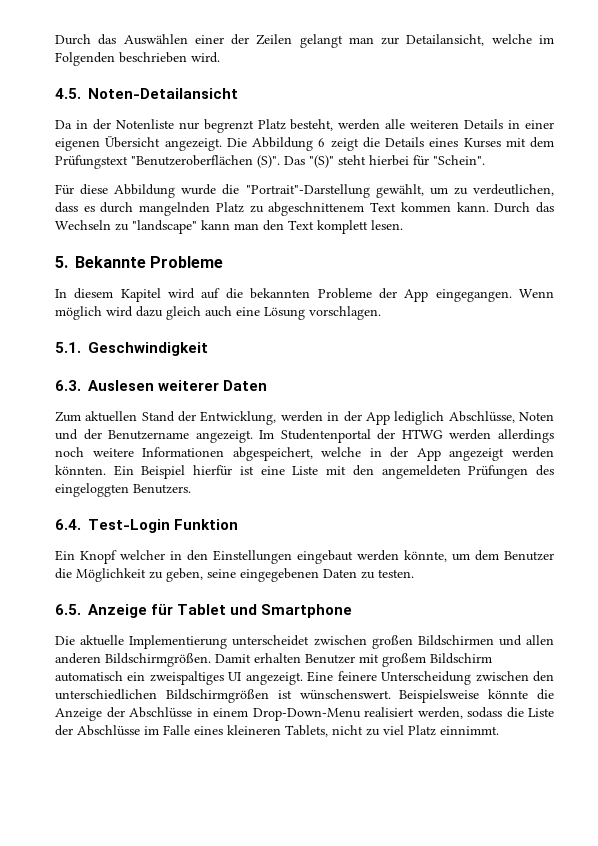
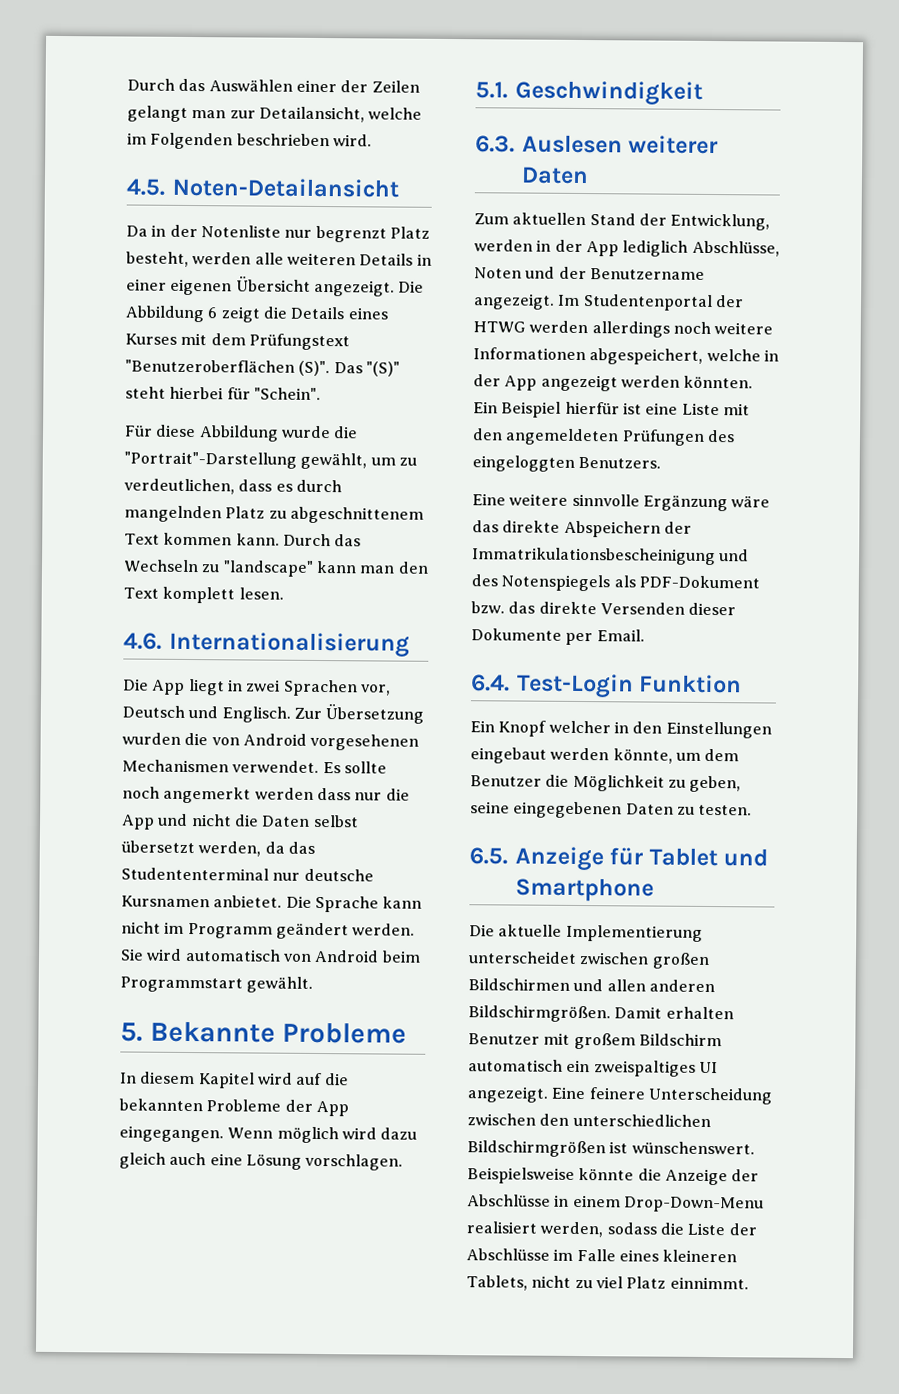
+ 4.6. Internationalisierung
+ Die App liegt in zwei Sprachen vor, Deutsch und Englisch. Zur Übersetzung wurden die von Android vorgesehenen Mechanismen verwendet. Es sollte noch angemerkt werden dass nur die App und nicht die Daten selbst übersetzt werden, da das Studententerminal nur deutsche Kursnamen anbietet. Die Sprache kann nicht im Programm geändert werden. Sie wird automatisch von Android beim Programmstart gewählt.
+ Eine weitere sinnvolle Ergänzung wäre das direkte Abspeichern der Immatrikulationsbescheinigung und des Notenspiegels als PDF-Dokument bzw. das direkte Versenden dieser Dokumente per Email.

